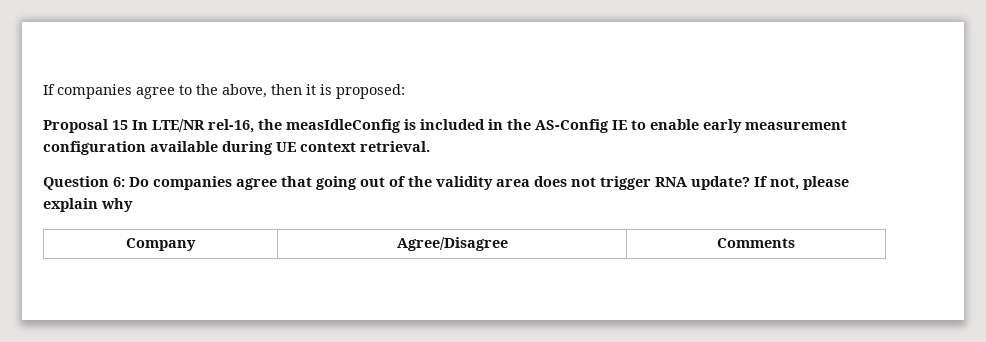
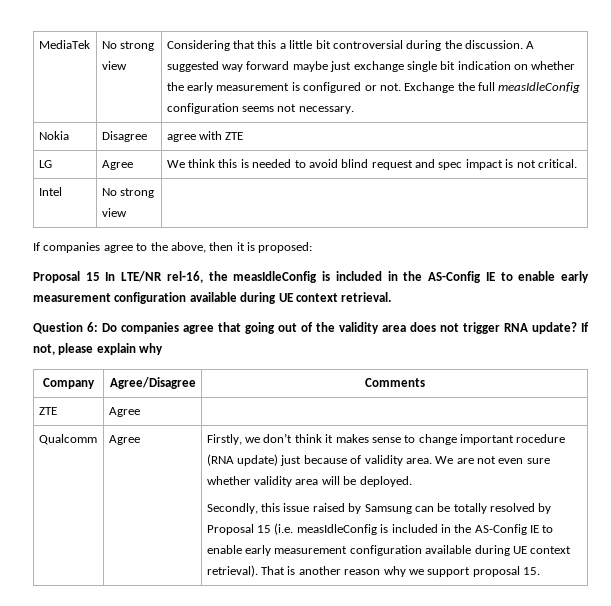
+ MediaTek | No strong view | Considering that this a little bit controversial during the discussion. A suggested way forward maybe just exchange single bit indication on whether the early measurement is configured or not. Exchange the full measIdleConfig configuration seems not necessary.
+ Nokia | Disagree | agree with ZTE
+ LG | Agree | We think this is needed to avoid blind request and spec impact is not critical.
+ Intel | No strong view |
+ ZTE | Agree |
+ Qualcomm | Agree | Firstly, we don’t think it makes sense to change important rocedure (RNA update) just because of validity area. We are not even sure whether validity area will be deployed.
+ Secondly, this issue raised by Samsung can be totally resolved by Proposal 15 (i.e. measIdleConfig is included in the AS-Config IE to enable early measurement configuration available during UE context retrieval). That is another reason why we support proposal 15.

